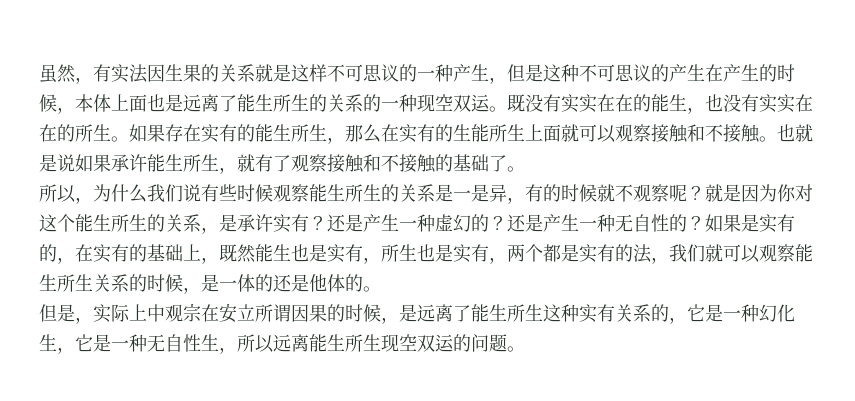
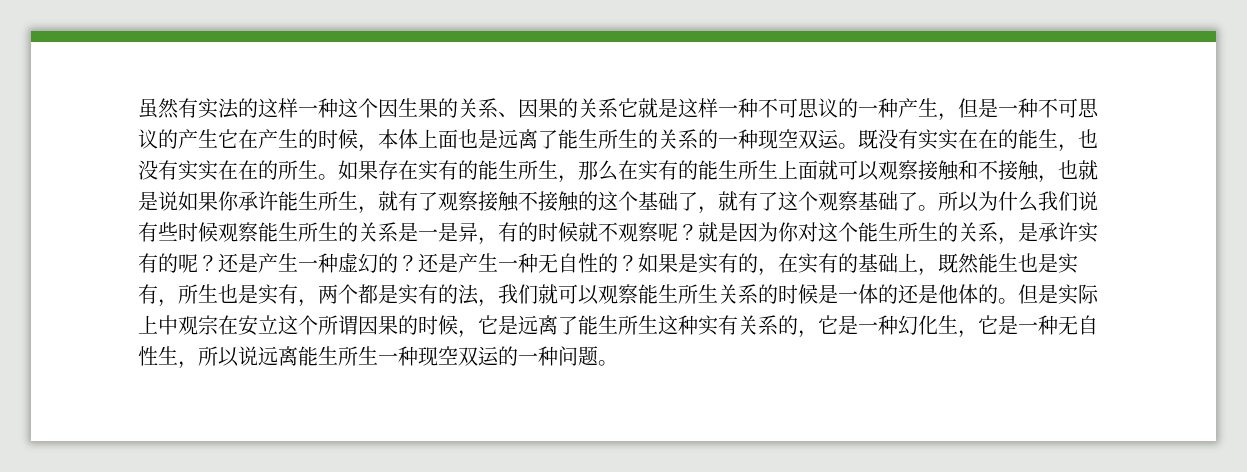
- 虽然，有实法因生果的关系就是这样不可思议的一种产生，但是这种不可思议的产生在产生的时候，本体上面也是远离了能生所生的关系的一种现空双运。
+ 虽然有实法的这样一种这个因生果的关系、因果的关系它就是这样一种不可思议的一种产生，但是一种不可思议的产生它在产生的时候，本体上面也是远离了能生所生的关系的一种现空双运。
- 如果存在实有的能生所生，那么在实有的生能所生上面就可以观察接触和不接触。也就是说如果承许能生所生，就有了观察接触和不接触的基础了。
- 所以，为什么我们说有些时候观察能生所生的关系是一是异，有的时候就不观察呢？
+ 如果存在实有的能生所生，那么在实有的能生所生上面就可以观察接触和不接触，也就是说如果你承许能生所生，就有了观察接触不接触的这个基础了，就有了这个观察基础了。所以为什么我们说有些时候观察能生所生的关系是一是异，有的时候就不观察呢？
- 就是因为你对这个能生所生的关系，是承许实有？
+ 就是因为你对这个能生所生的关系，是承许实有的呢？
- 如果是实有的，在实有的基础上，既然能生也是实有，所生也是实有，两个都是实有的法，我们就可以观察能生所生关系的时候，是一体的还是他体的。
- 但是，实际上中观宗在安立所谓因果的时候，是远离了能生所生这种实有关系的，它是一种幻化生，它是一种无自性生，所以远离能生所生现空双运的问题。
+ 如果是实有的，在实有的基础上，既然能生也是实有，所生也是实有，两个都是实有的法，我们就可以观察能生所生关系的时候是一体的还是他体的。但是实际上中观宗在安立这个所谓因果的时候，它是远离了能生所生这种实有关系的，它是一种幻化生，它是一种无自性生，所以说远离能生所生一种现空双运的一种问题。

